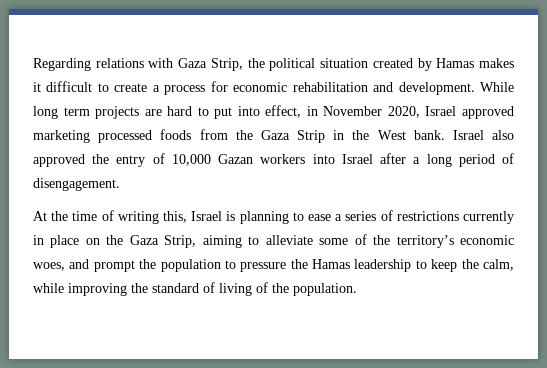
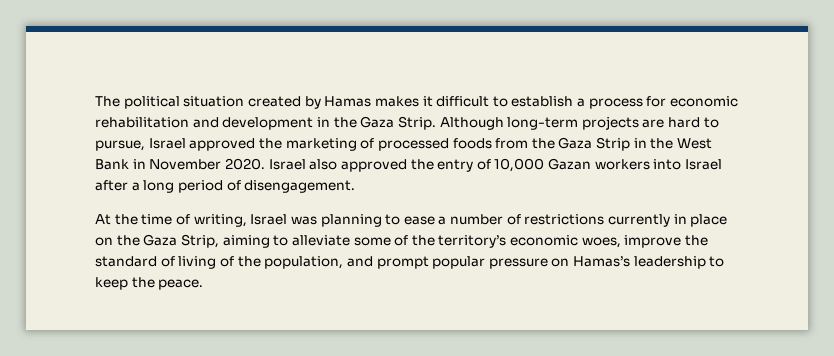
- Regarding relations with Gaza Strip, the political situation created by Hamas makes it difficult to create a process for economic rehabilitation and development. While long term projects are hard to put into effect, in November 2020, Israel approved marketing processed foods from the Gaza Strip in the West bank.
+ The political situation created by Hamas makes it difficult to establish a process for economic rehabilitation and development in the Gaza Strip. Although long-term projects are hard to pursue, Israel approved the marketing of processed foods from the Gaza Strip in the West Bank in November 2020.
- At the time of writing this, Israel is planning to ease a series of restrictions currently in place on the Gaza Strip, aiming to alleviate some of the territory’s economic woes, and prompt the population to pressure the Hamas leadership to keep the calm, while improving the standard of living of the population.
+ At the time of writing, Israel was planning to ease a number of restrictions currently in place on the Gaza Strip, aiming to alleviate some of the territory’s economic woes, improve the standard of living of the population, and prompt popular pressure on Hamas’s leadership to keep the peace.

